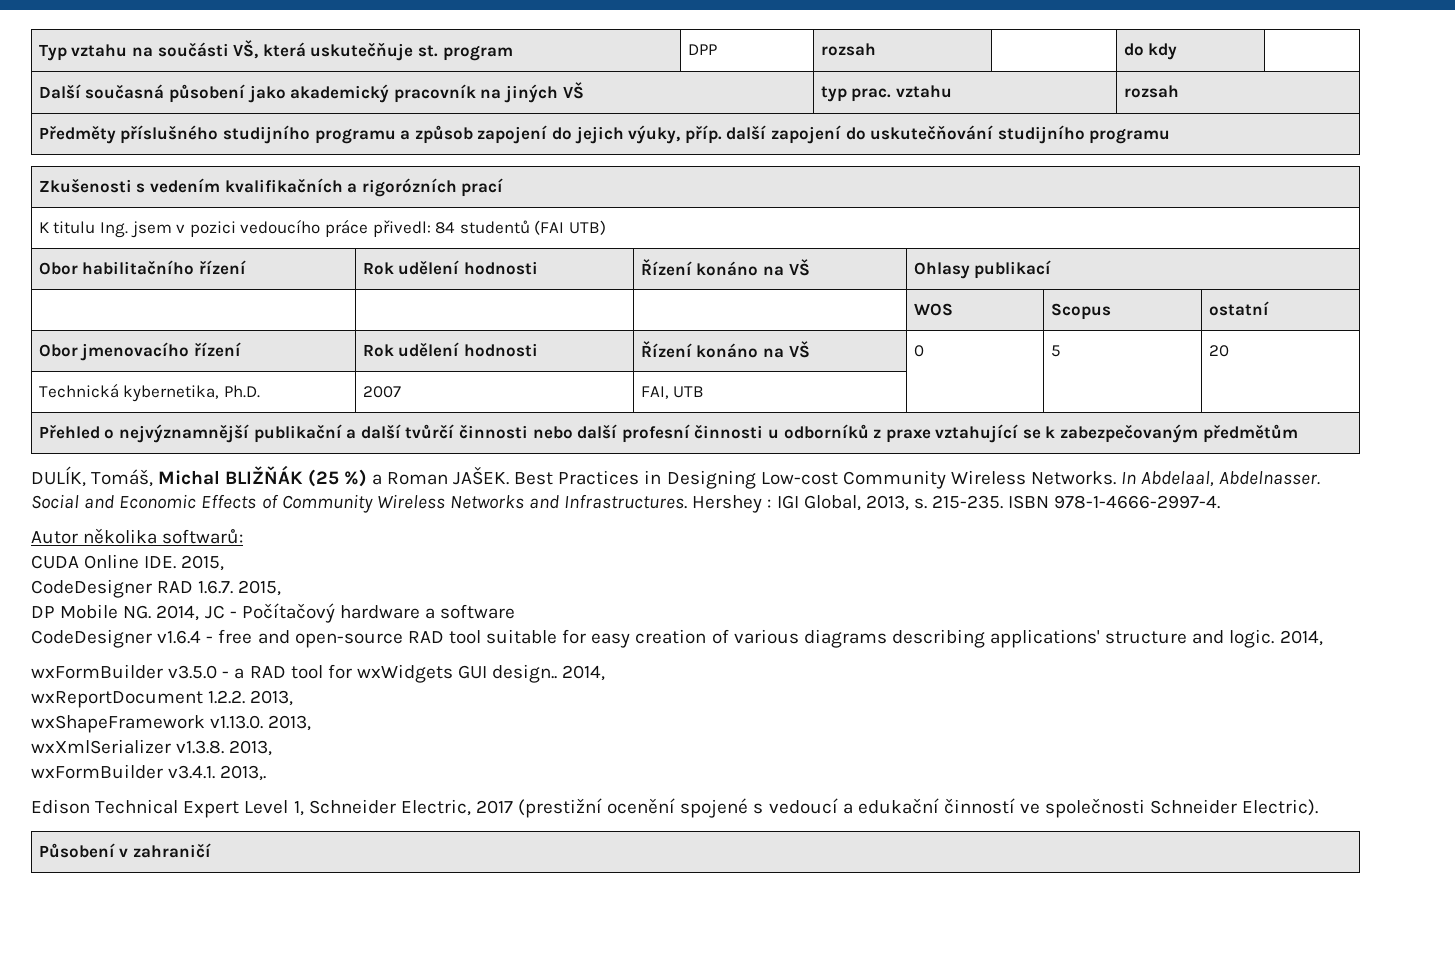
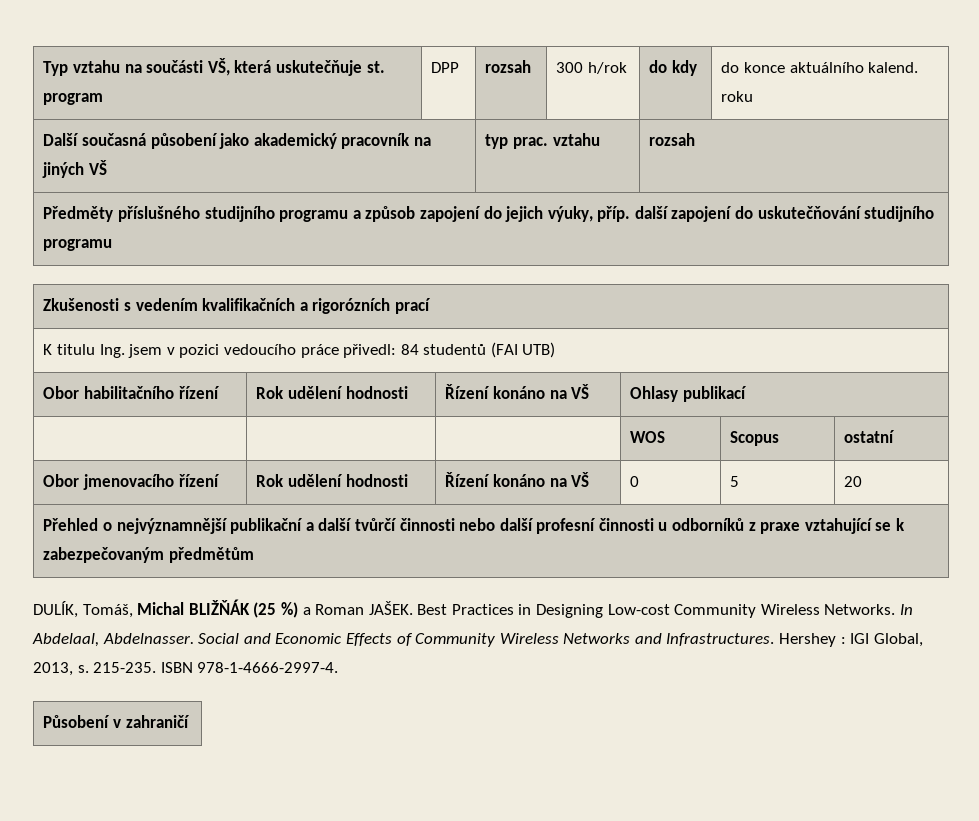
- Typ vztahu na součásti VŠ, která uskutečňuje st. program | DPP | rozsah | | do kdy |
+ Typ vztahu na součásti VŠ, která uskutečňuje st. program | DPP | rozsah | 300 h/rok | do kdy | do konce aktuálního kalend. roku
- Technická kybernetika, Ph.D. | 2007 | FAI, UTB | | |
- Autor několika softwarů:
- CUDA Online IDE. 2015,
- CodeDesigner RAD 1.6.7. 2015,
- DP Mobile NG. 2014, JC - Počítačový hardware a software
- CodeDesigner v1.6.4 - free and open-source RAD tool suitable for easy creation of various diagrams describing applications' structure and logic. 2014,
- wxFormBuilder v3.5.0 - a RAD tool for wxWidgets GUI design.. 2014,
- wxReportDocument 1.2.2. 2013,
- wxShapeFramework v1.13.0. 2013,
- wxXmlSerializer v1.3.8. 2013,
- wxFormBuilder v3.4.1. 2013,.
- Edison Technical Expert Level 1, Schneider Electric, 2017 (prestižní ocenění spojené s vedoucí a edukační činností ve společnosti Schneider Electric).

